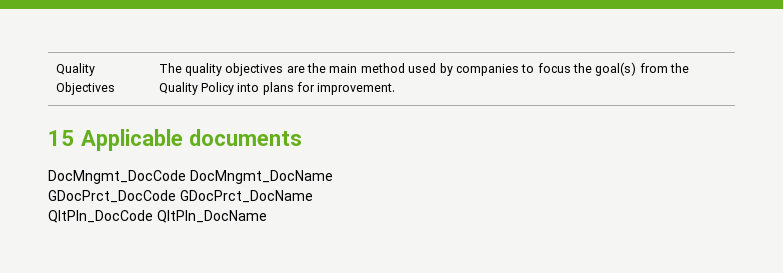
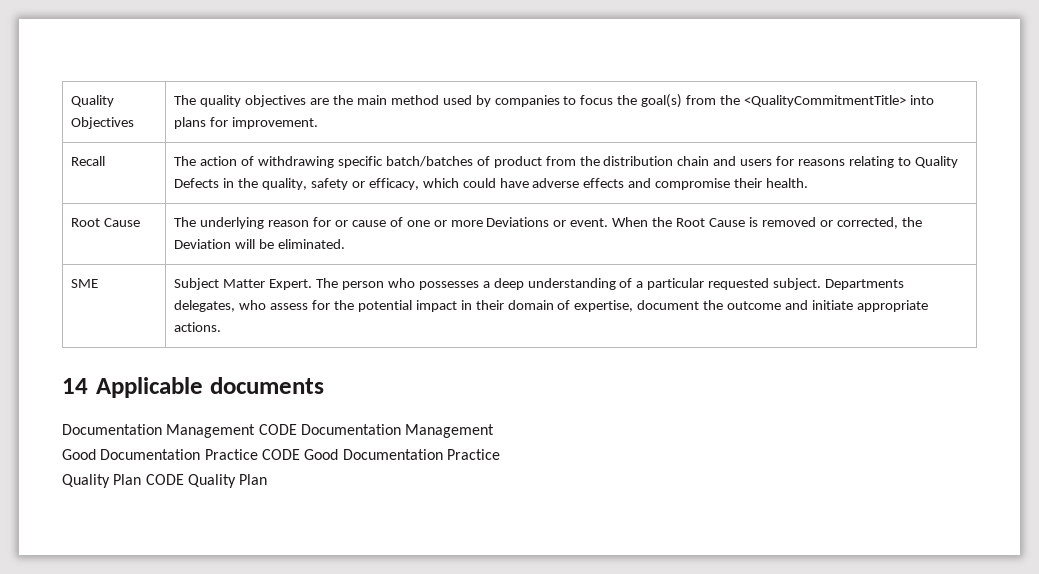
- Quality Objectives | The quality objectives are the main method used by companies to focus the goal(s) from the Quality Policy into plans for improvement.
+ Quality Objectives | The quality objectives are the main method used by companies to focus the goal(s) from the <QualityCommitmentTitle> into plans for improvement.
- 15 Applicable documents
- DocMngmt_DocCode DocMngmt_DocName
- GDocPrct_DocCode GDocPrct_DocName
- QltPln_DocCode QltPln_DocName
+ Recall | The action of withdrawing specific batch/batches of product from the distribution chain and users for reasons relating to Quality Defects in the quality, safety or efficacy, which could have adverse effects and compromise their health.
+ Root Cause | The underlying reason for or cause of one or more Deviations or event. When the Root Cause is removed or corrected, the Deviation will be eliminated.
+ SME | Subject Matter Expert. The person who possesses a deep understanding of a particular requested subject. Departments delegates, who assess for the potential impact in their domain of expertise, document the outcome and initiate appropriate actions.
+ 14 Applicable documents
+ Documentation Management CODE Documentation Management
+ Good Documentation Practice CODE Good Documentation Practice
+ Quality Plan CODE Quality Plan

